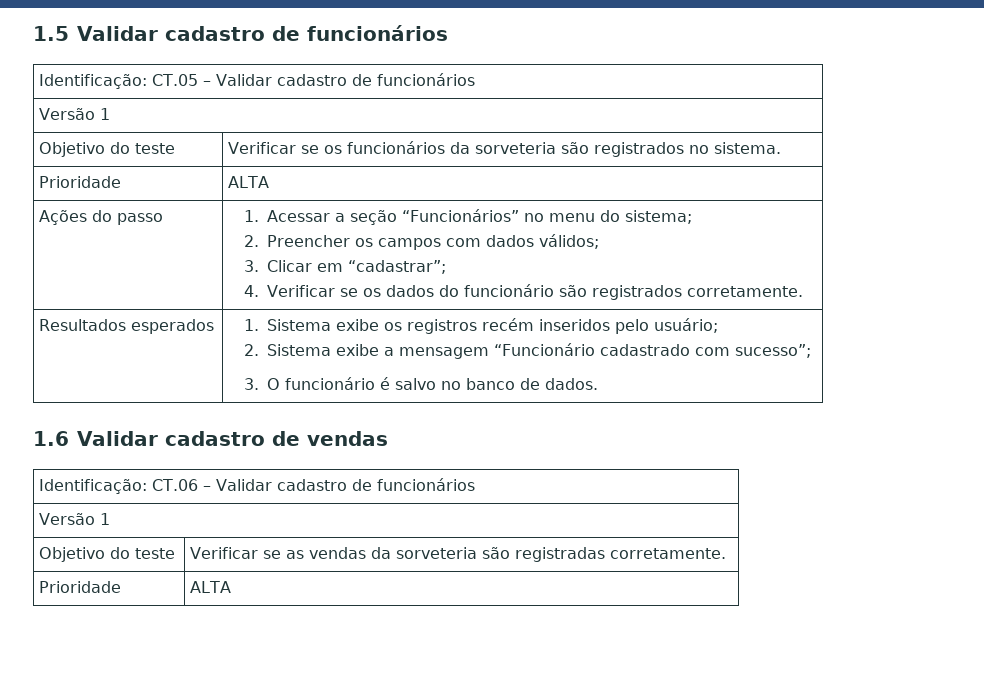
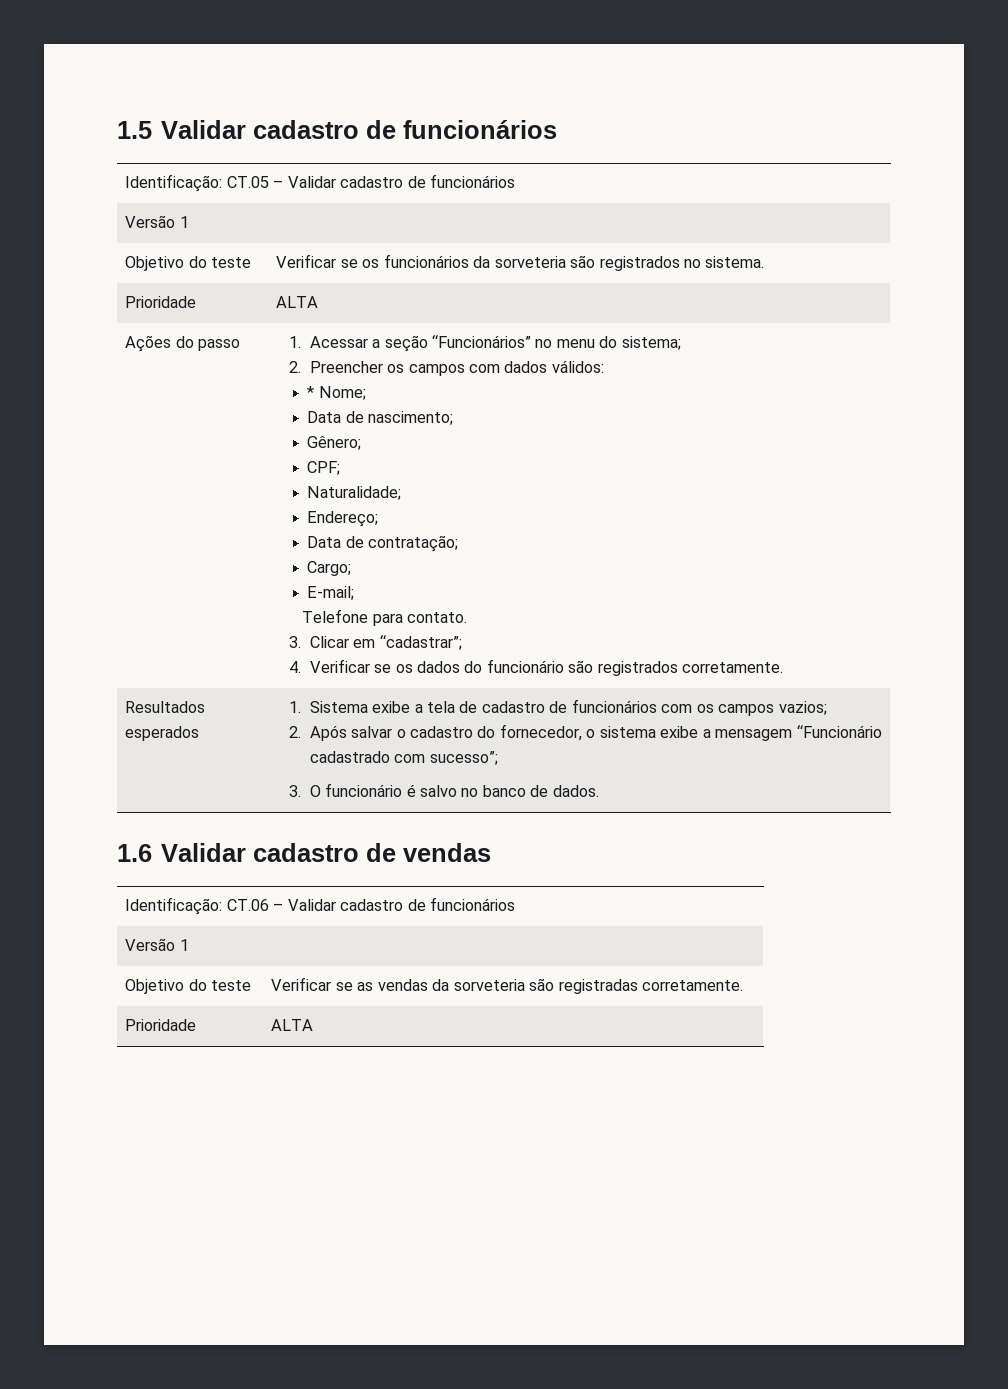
- 2. Preencher os campos com dados válidos;
+ 2. Preencher os campos com dados válidos:
+ * Nome;
+ Data de nascimento;
+ Gênero;
+ CPF;
+ Naturalidade;
+ Endereço;
+ Data de contratação;
+ Cargo;
+ E-mail;
+ Telefone para contato.
- Resultados esperados | 1. Sistema exibe os registros recém inseridos pelo usuário;
- 2. Sistema exibe a mensagem “Funcionário cadastrado com sucesso”;
+ Resultados esperados | 1. Sistema exibe a tela de cadastro de funcionários com os campos vazios;
+ 2. Após salvar o cadastro do fornecedor, o sistema exibe a mensagem “Funcionário cadastrado com sucesso”;

